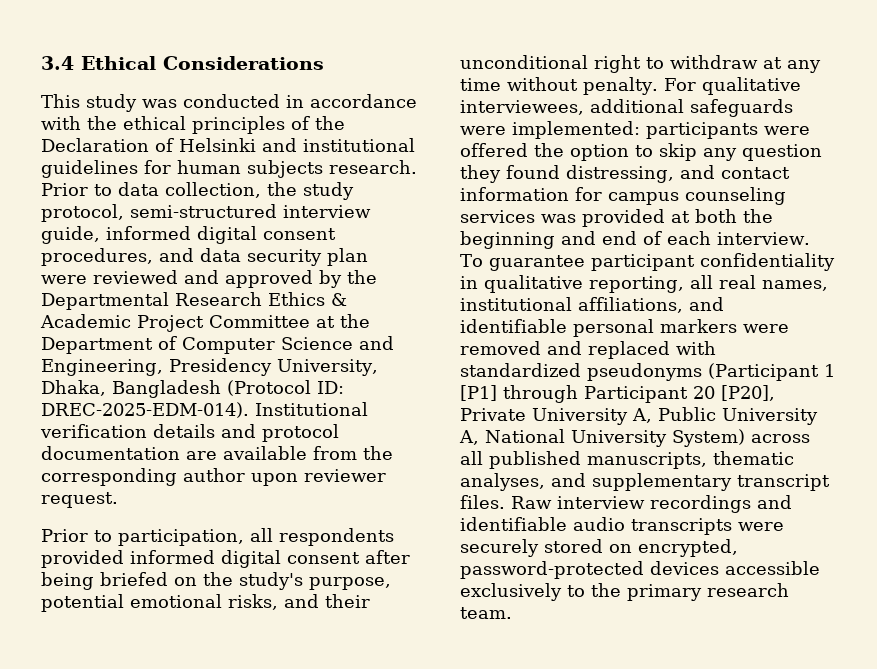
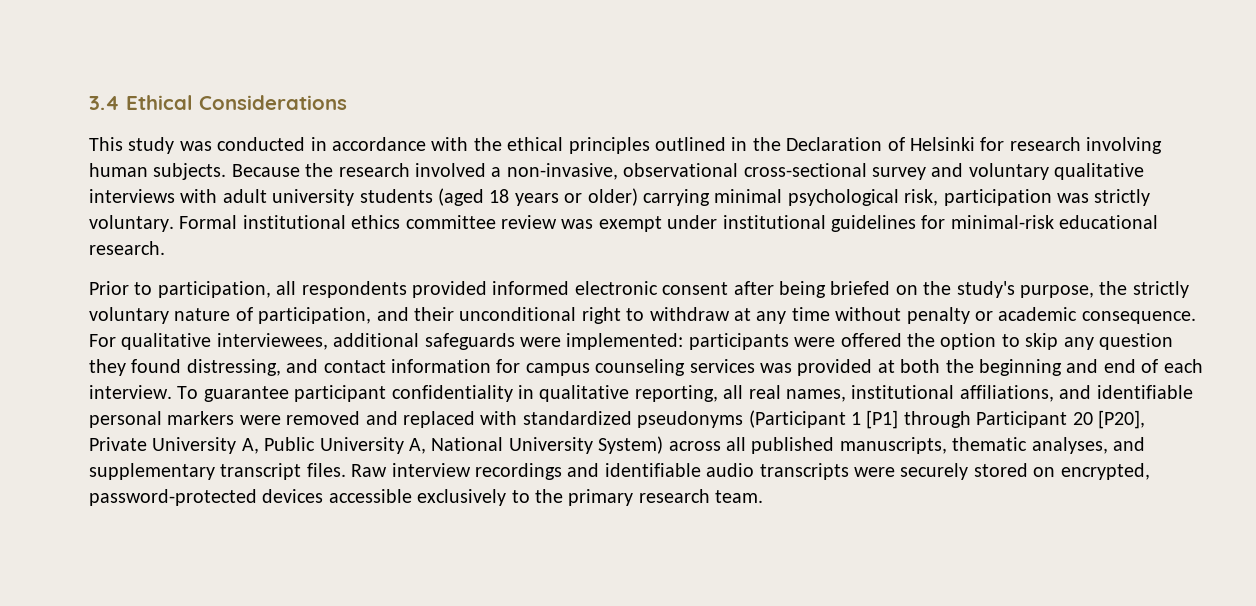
- This study was conducted in accordance with the ethical principles of the Declaration of Helsinki and institutional guidelines for human subjects research. Prior to data collection, the study protocol, semi-structured interview guide, informed digital consent procedures, and data security plan were reviewed and approved by the Departmental Research Ethics & Academic Project Committee at the Department of Computer Science and Engineering, Presidency University, Dhaka, Bangladesh (Protocol ID: DREC-2025-EDM-014). Institutional verification details and protocol documentation are available from the corresponding author upon reviewer request.
+ This study was conducted in accordance with the ethical principles outlined in the Declaration of Helsinki for research involving human subjects. Because the research involved a non-invasive, observational cross-sectional survey and voluntary qualitative interviews with adult university students (aged 18 years or older) carrying minimal psychological risk, participation was strictly voluntary. Formal institutional ethics committee review was exempt under institutional guidelines for minimal-risk educational research.
- Prior to participation, all respondents provided informed digital consent after being briefed on the study's purpose, potential emotional risks, and their unconditional right to withdraw at any time without penalty.
+ Prior to participation, all respondents provided informed electronic consent after being briefed on the study's purpose, the strictly voluntary nature of participation, and their unconditional right to withdraw at any time without penalty or academic consequence.

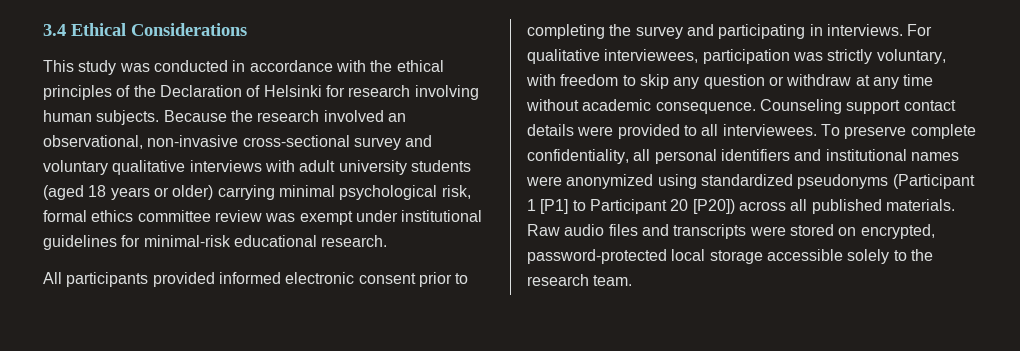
- This study was conducted in accordance with the ethical principles outlined in the Declaration of Helsinki for research involving human subjects.
+ This study was conducted in accordance with the ethical principles of the Declaration of Helsinki for research involving human subjects.
- Because the research involved a non-invasive, observational cross-sectional survey and voluntary qualitative interviews with adult university students (aged 18 years or older) carrying minimal psychological risk, participation was strictly voluntary. Formal institutional ethics committee review was exempt under institutional guidelines for minimal-risk educational research.
+ Because the research involved an observational, non-invasive cross-sectional survey and voluntary qualitative interviews with adult university students (aged 18 years or older) carrying minimal psychological risk, formal ethics committee review was exempt under institutional guidelines for minimal-risk educational research.
- Prior to participation, all respondents provided informed electronic consent after being briefed on the study's purpose, the strictly voluntary nature of participation, and their unconditional right to withdraw at any time without penalty or academic consequence. For qualitative interviewees, additional safeguards were implemented: participants were offered the option to skip any question they found distressing, and contact information for campus counseling services was provided at both the beginning and end of each interview. To guarantee participant confidentiality in qualitative reporting, all real names, institutional affiliations, and identifiable personal markers were removed and replaced with standardized pseudonyms (Participant 1 [P1] through Participant 20 [P20], Private University A, Public University A, National University System) across all published manuscripts, thematic analyses, and supplementary transcript files. Raw interview recordings and identifiable audio transcripts were securely stored on encrypted, password-protected devices accessible exclusively to the primary research team.
+ All participants provided informed electronic consent prior to completing the survey and participating in interviews. For qualitative interviewees, participation was strictly voluntary, with freedom to skip any question or withdraw at any time without academic consequence. Counseling support contact details were provided to all interviewees. To preserve complete confidentiality, all personal identifiers and institutional names were anonymized using standardized pseudonyms (Participant 1 [P1] to Participant 20 [P20]) across all published materials. Raw audio files and transcripts were stored on encrypted, password-protected local storage accessible solely to the research team.

